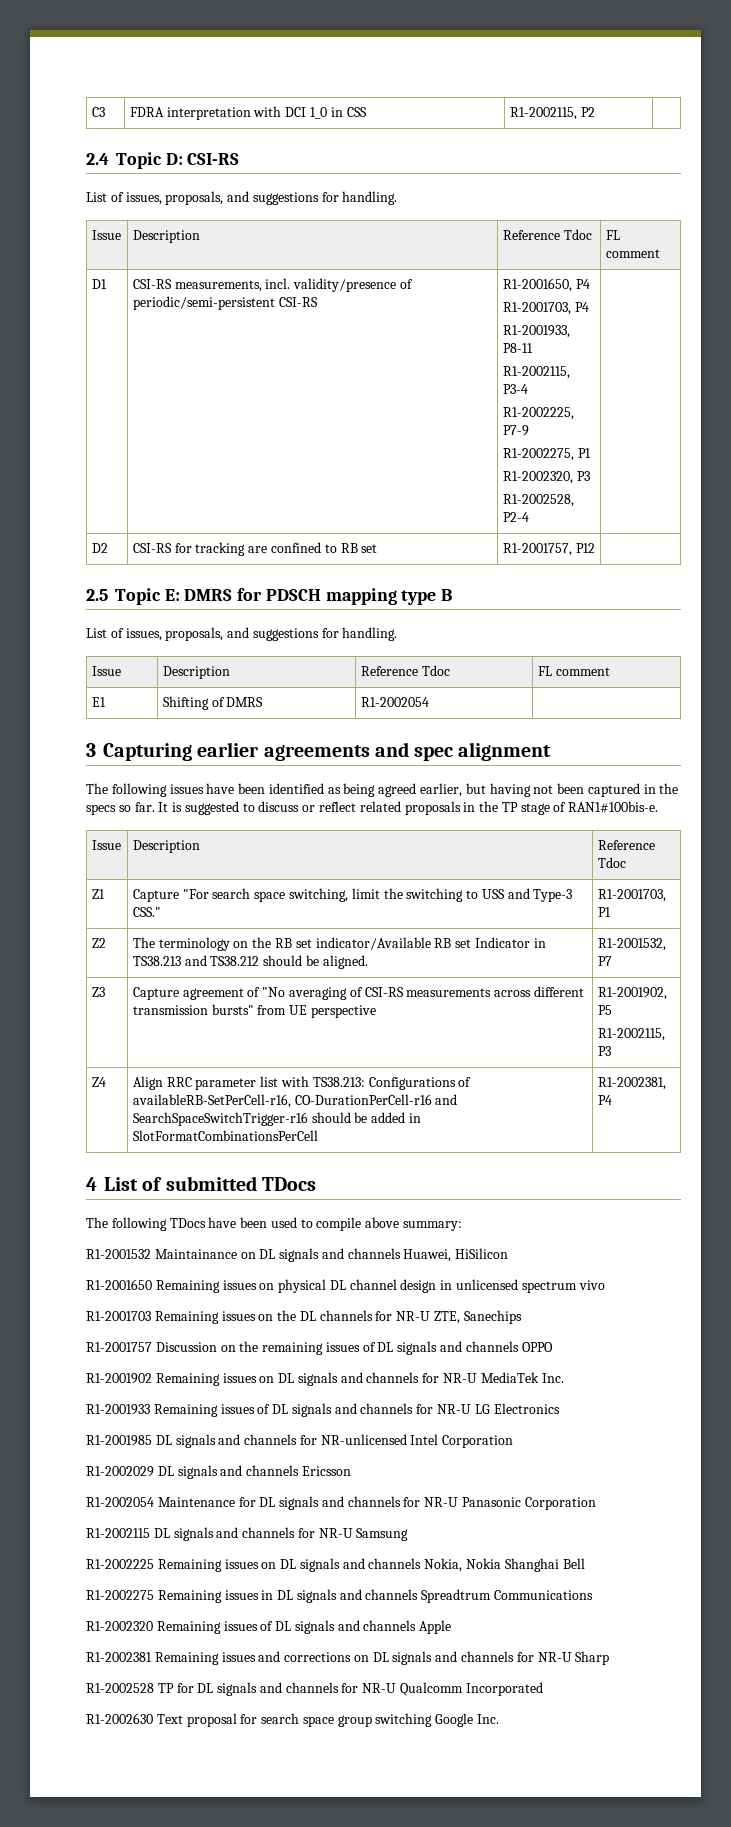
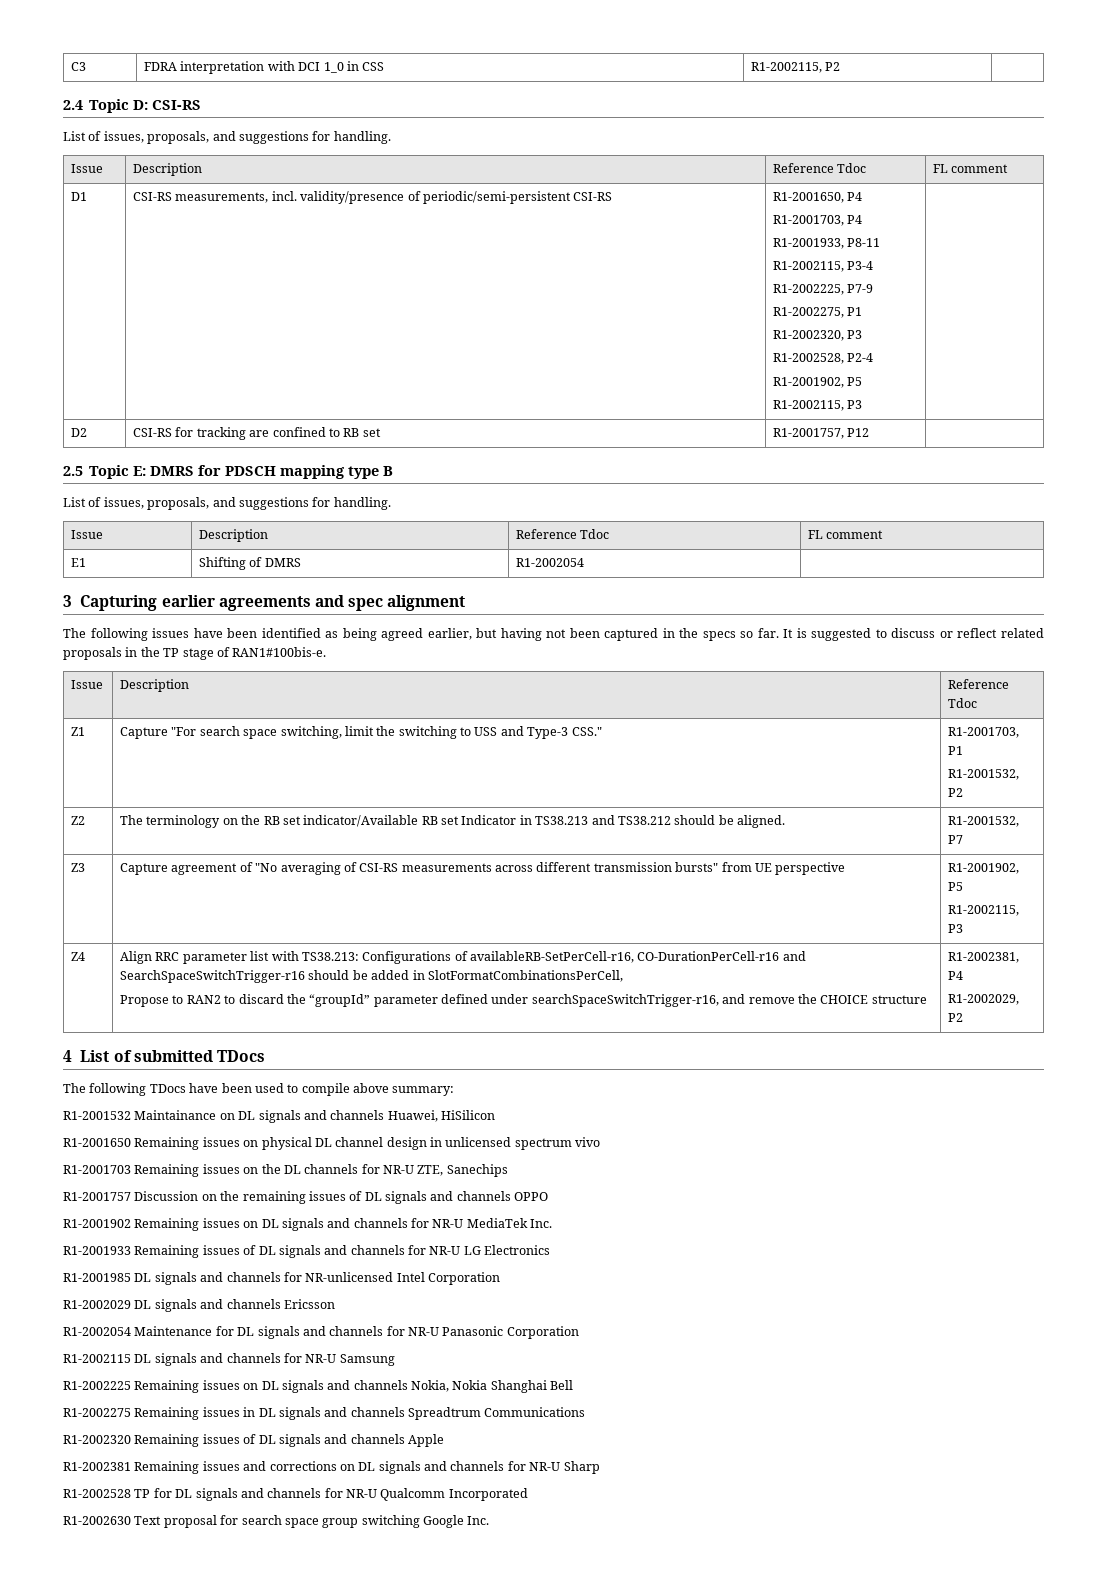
  D1 | CSI-RS measurements, incl. validity/presence of periodic/semi-persistent CSI-RS | R1-2001650, P4
  R1-2001703, P4
  R1-2001933, P8-11
  R1-2002115, P3-4
  R1-2002225, P7-9
  R1-2002275, P1
  R1-2002320, P3
- R1-2002528, P2-4 |
+ R1-2002528, P2-4
+ R1-2001902, P5
+ R1-2002115, P3 |
  Z1 | Capture "For search space switching, limit the switching to USS and Type-3 CSS." | R1-2001703, P1
+ R1-2001532, P2
- Z4 | Align RRC parameter list with TS38.213: Configurations of availableRB-SetPerCell-r16, CO-DurationPerCell-r16 and SearchSpaceSwitchTrigger-r16 should be added in SlotFormatCombinationsPerCell | R1-2002381, P4
+ Z4 | Align RRC parameter list with TS38.213: Configurations of availableRB-SetPerCell-r16, CO-DurationPerCell-r16 and SearchSpaceSwitchTrigger-r16 should be added in SlotFormatCombinationsPerCell,
+ Propose to RAN2 to discard the “groupId” parameter defined under searchSpaceSwitchTrigger-r16, and remove the CHOICE structure | R1-2002381, P4
+ R1-2002029, P2

